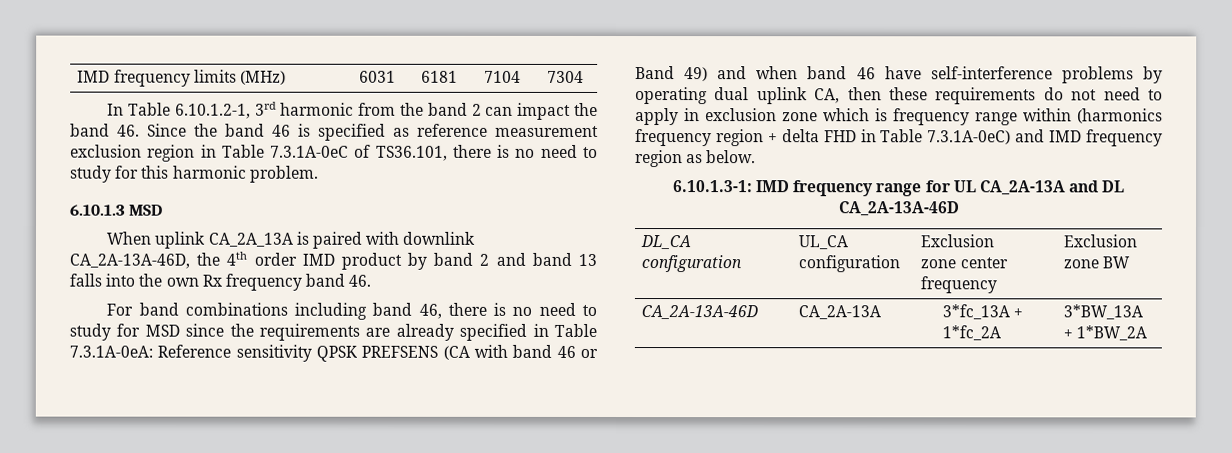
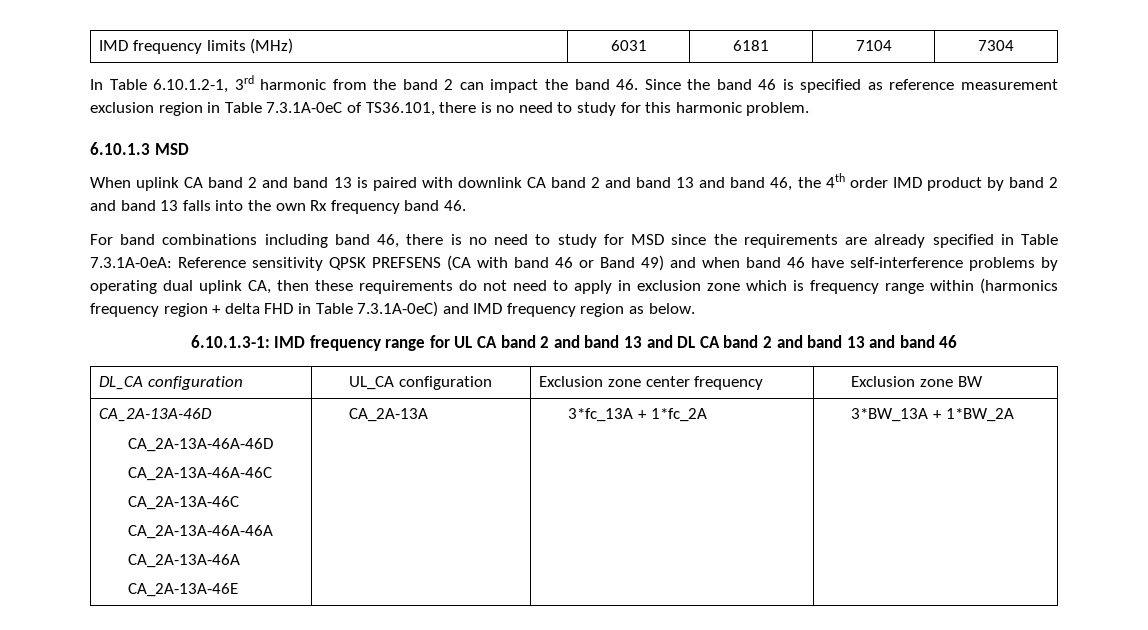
- When uplink CA_2A_13A is paired with downlink CA_2A-13A-46D, the 4th order IMD product by band 2 and band 13 falls into the own Rx frequency band 46.
+ When uplink CA band 2 and band 13 is paired with downlink CA band 2 and band 13 and band 46, the 4th order IMD product by band 2 and band 13 falls into the own Rx frequency band 46.
- 6.10.1.3-1: IMD frequency range for UL CA_2A-13A and DL CA_2A-13A-46D
+ 6.10.1.3-1: IMD frequency range for UL CA band 2 and band 13 and DL CA band 2 and band 13 and band 46
- CA_2A-13A-46D | CA_2A-13A | 3*fc_13A + 1*fc_2A | 3*BW_13A + 1*BW_2A
+ CA_2A-13A-46D
+ CA_2A-13A-46A-46D
+ CA_2A-13A-46A-46C
+ CA_2A-13A-46C
+ CA_2A-13A-46A-46A
+ CA_2A-13A-46A
+ CA_2A-13A-46E | CA_2A-13A | 3*fc_13A + 1*fc_2A | 3*BW_13A + 1*BW_2A

